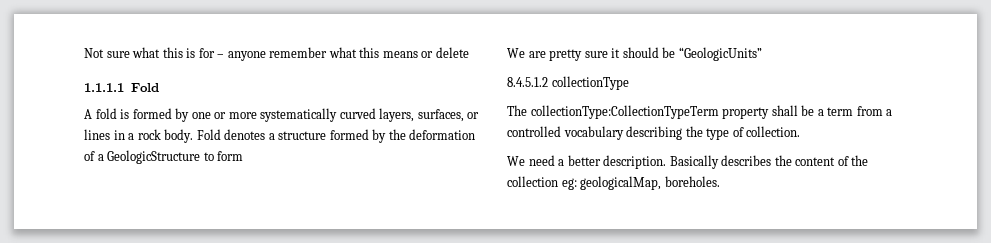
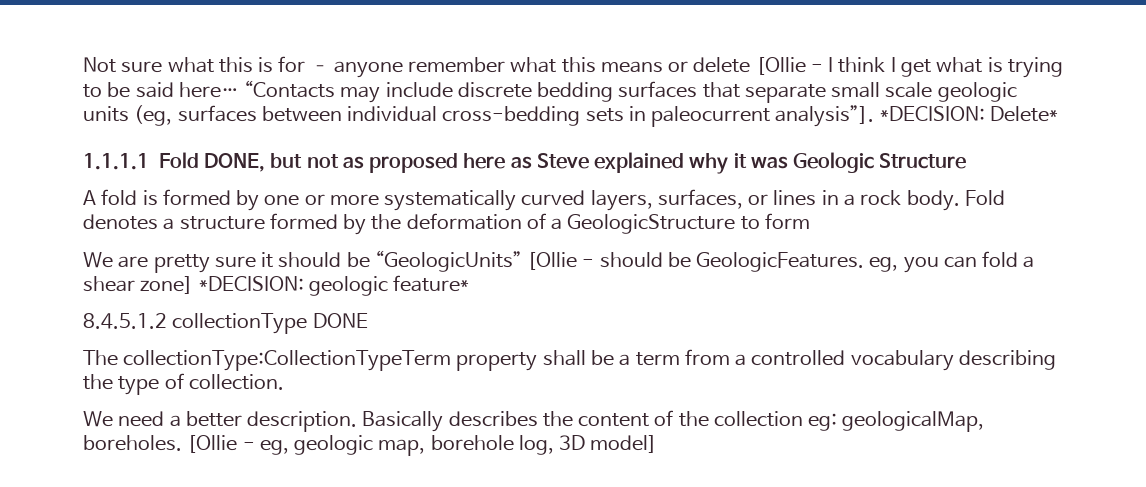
- Not sure what this is for – anyone remember what this means or delete
- 1.1.1.1 Fold
+ Not sure what this is for – anyone remember what this means or delete [Ollie - I think I get what is trying to be said here… “Contacts may include discrete bedding surfaces that separate small scale geologic units (eg, surfaces between individual cross-bedding sets in paleocurrent analysis”]. *DECISION: Delete*
+ 1.1.1.1 Fold DONE, but not as proposed here as Steve explained why it was Geologic Structure
- We are pretty sure it should be “GeologicUnits”
+ We are pretty sure it should be “GeologicUnits” [Ollie - should be GeologicFeatures. eg, you can fold a shear zone] *DECISION: geologic feature*
- 8.4.5.1.2 collectionType
+ 8.4.5.1.2 collectionType DONE
+ [Ollie - eg, geologic map, borehole log, 3D model]

